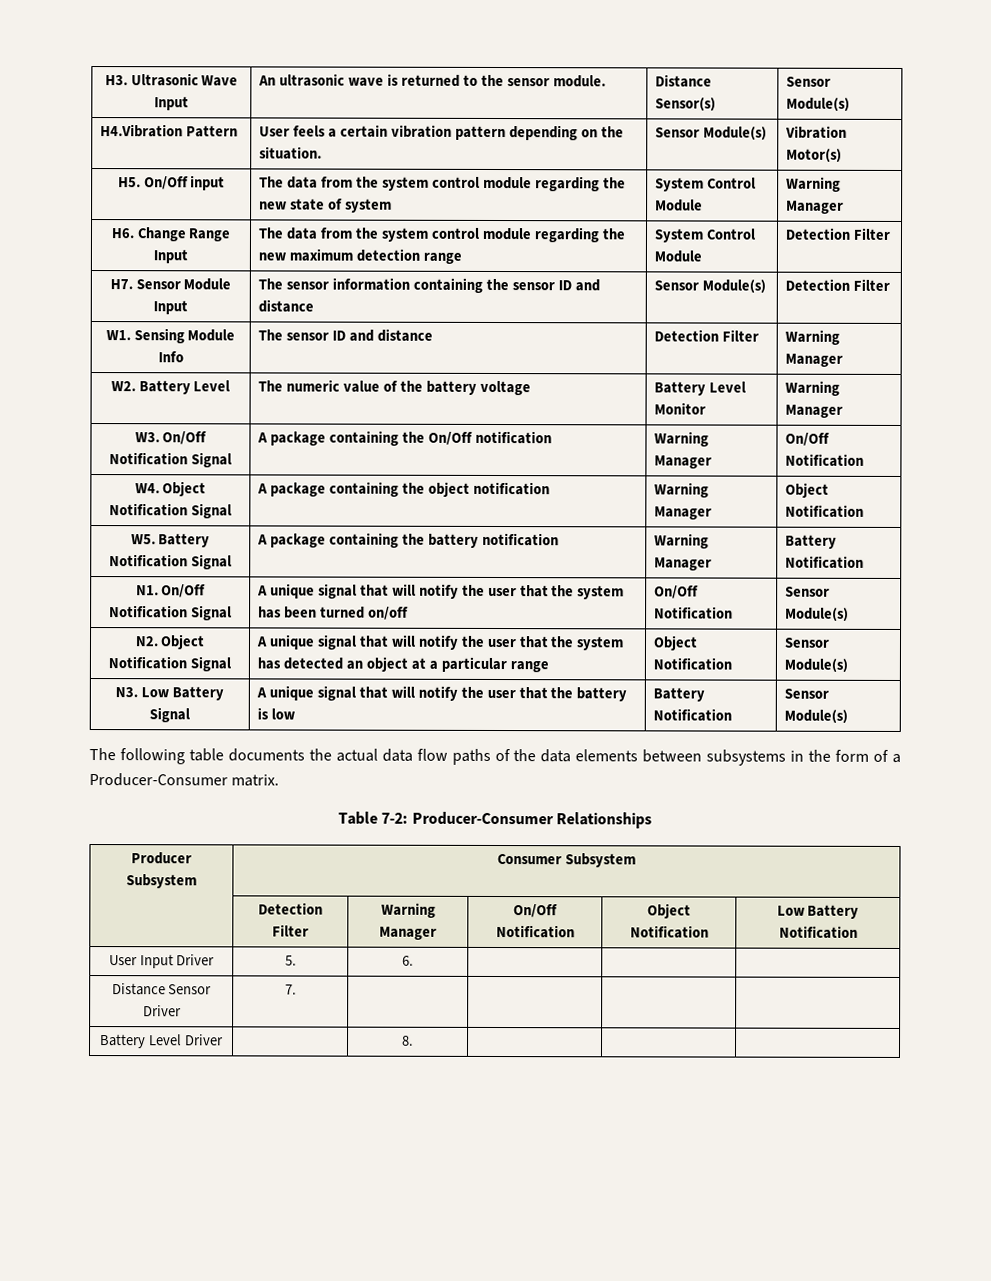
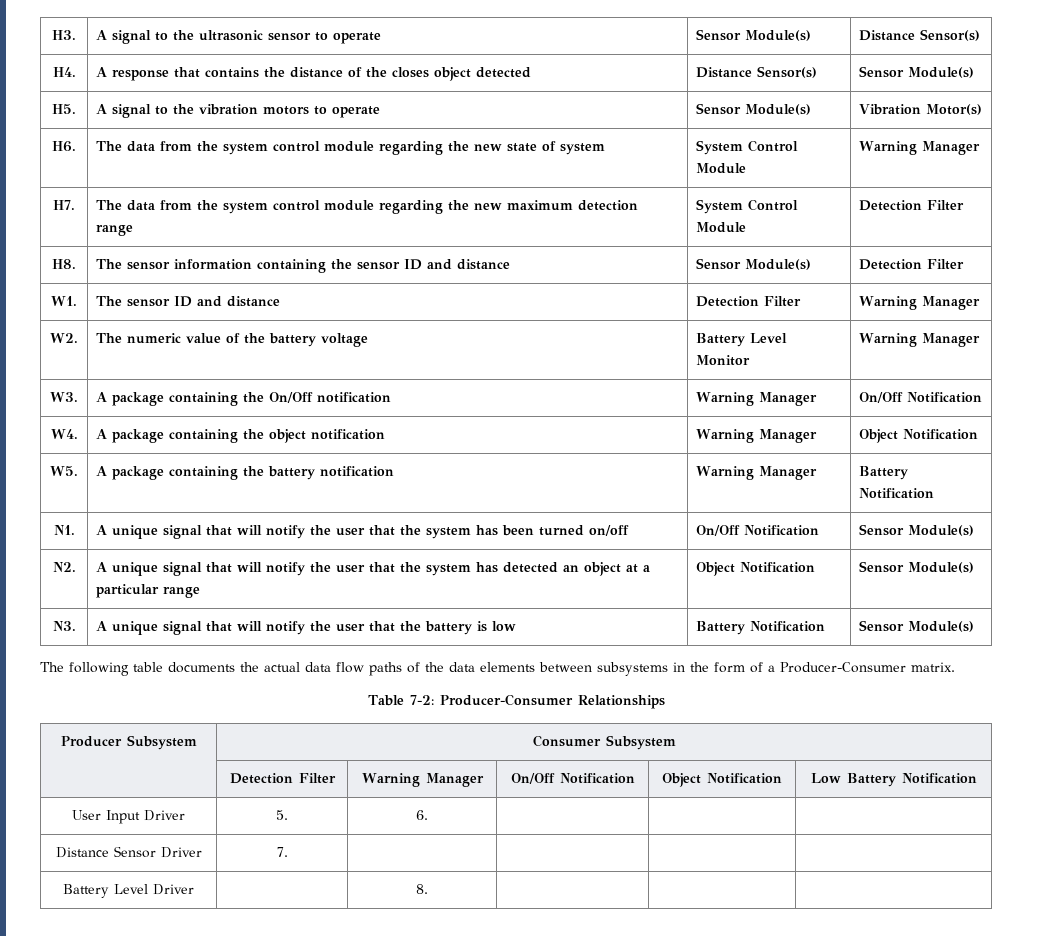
- H3. Ultrasonic Wave Input | An ultrasonic wave is returned to the sensor module. | Distance Sensor(s) | Sensor Module(s)
- H4.Vibration Pattern | User feels a certain vibration pattern depending on the situation. | Sensor Module(s) | Vibration Motor(s)
+ H3. | A signal to the ultrasonic sensor to operate | Sensor Module(s) | Distance Sensor(s)
+ H4. | A response that contains the distance of the closes object detected | Distance Sensor(s) | Sensor Module(s)
+ H5. | A signal to the vibration motors to operate | Sensor Module(s) | Vibration Motor(s)
- H5. On/Off input | The data from the system control module regarding the new state of system | System Control Module | Warning Manager
+ H6. | The data from the system control module regarding the new state of system | System Control Module | Warning Manager
- H6. Change Range Input | The data from the system control module regarding the new maximum detection range | System Control Module | Detection Filter
+ H7. | The data from the system control module regarding the new maximum detection range | System Control Module | Detection Filter
- H7. Sensor Module Input | The sensor information containing the sensor ID and distance | Sensor Module(s) | Detection Filter
+ H8. | The sensor information containing the sensor ID and distance | Sensor Module(s) | Detection Filter
- W1. Sensing Module Info | The sensor ID and distance | Detection Filter | Warning Manager
+ W1. | The sensor ID and distance | Detection Filter | Warning Manager
- W2. Battery Level | The numeric value of the battery voltage | Battery Level Monitor | Warning Manager
+ W2. | The numeric value of the battery voltage | Battery Level Monitor | Warning Manager
- W3. On/Off Notification Signal | A package containing the On/Off notification | Warning Manager | On/Off Notification
+ W3. | A package containing the On/Off notification | Warning Manager | On/Off Notification
- W4. Object Notification Signal | A package containing the object notification | Warning Manager | Object Notification
+ W4. | A package containing the object notification | Warning Manager | Object Notification
- W5. Battery Notification Signal | A package containing the battery notification | Warning Manager | Battery Notification
+ W5. | A package containing the battery notification | Warning Manager | Battery Notification
- N1. On/Off Notification Signal | A unique signal that will notify the user that the system has been turned on/off | On/Off Notification | Sensor Module(s)
+ N1. | A unique signal that will notify the user that the system has been turned on/off | On/Off Notification | Sensor Module(s)
- N2. Object Notification Signal | A unique signal that will notify the user that the system has detected an object at a particular range | Object Notification | Sensor Module(s)
+ N2. | A unique signal that will notify the user that the system has detected an object at a particular range | Object Notification | Sensor Module(s)
- N3. Low Battery Signal | A unique signal that will notify the user that the battery is low | Battery Notification | Sensor Module(s)
+ N3. | A unique signal that will notify the user that the battery is low | Battery Notification | Sensor Module(s)

